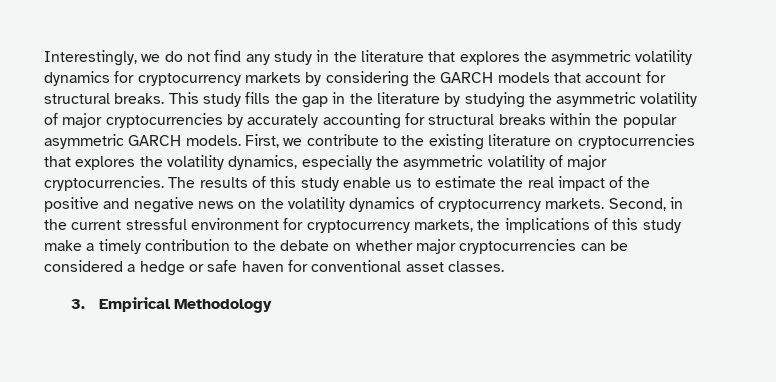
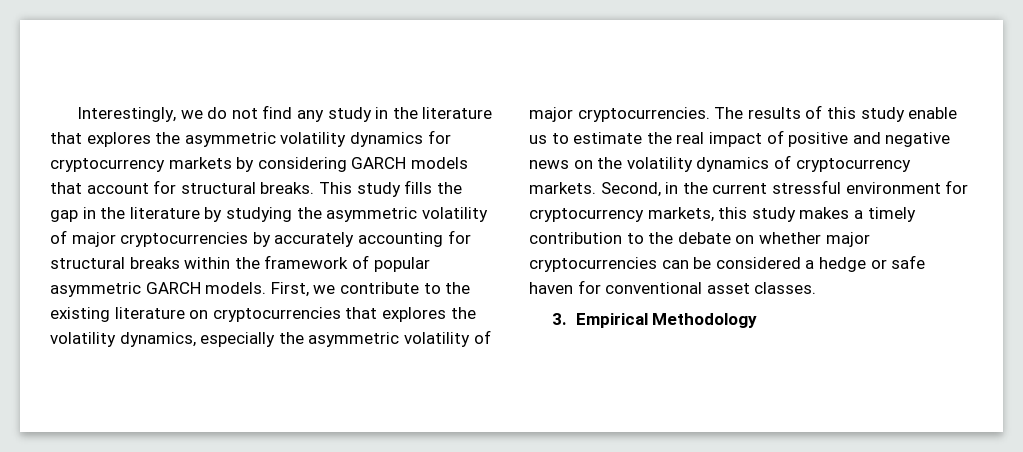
- Interestingly, we do not find any study in the literature that explores the asymmetric volatility dynamics for cryptocurrency markets by considering the GARCH models that account for structural breaks.
+ Interestingly, we do not find any study in the literature that explores the asymmetric volatility dynamics for cryptocurrency markets by considering GARCH models that account for structural breaks.
- This study fills the gap in the literature by studying the asymmetric volatility of major cryptocurrencies by accurately accounting for structural breaks within the popular asymmetric GARCH models.
+ This study fills the gap in the literature by studying the asymmetric volatility of major cryptocurrencies by accurately accounting for structural breaks within the framework of popular asymmetric GARCH models.
- The results of this study enable us to estimate the real impact of the positive and negative news on the volatility dynamics of cryptocurrency markets.
+ The results of this study enable us to estimate the real impact of positive and negative news on the volatility dynamics of cryptocurrency markets.
- Second, in the current stressful environment for cryptocurrency markets, the implications of this study make a timely contribution to the debate on whether major cryptocurrencies can be considered a hedge or safe haven for conventional asset classes.
+ Second, in the current stressful environment for cryptocurrency markets, this study makes a timely contribution to the debate on whether major cryptocurrencies can be considered a hedge or safe haven for conventional asset classes.

